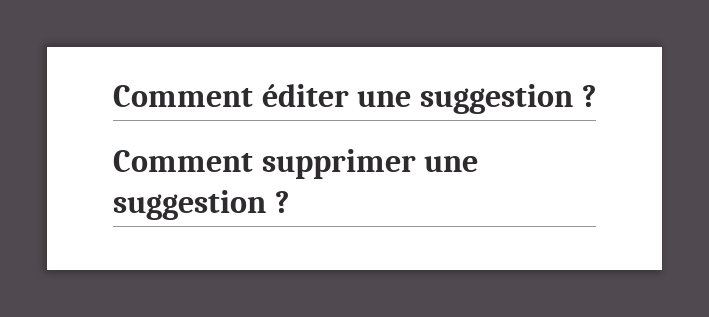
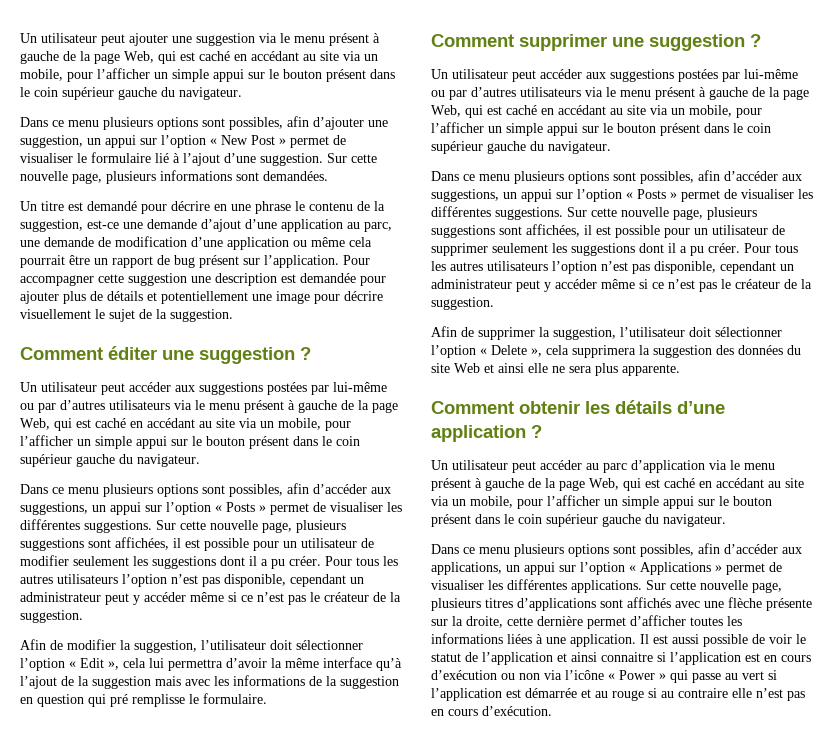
+ Un utilisateur peut ajouter une suggestion via le menu présent à gauche de la page Web, qui est caché en accédant au site via un mobile, pour l’afficher un simple appui sur le bouton présent dans le coin supérieur gauche du navigateur.
+ Dans ce menu plusieurs options sont possibles, afin d’ajouter une suggestion, un appui sur l’option « New Post » permet de visualiser le formulaire lié à l’ajout d’une suggestion. Sur cette nouvelle page, plusieurs informations sont demandées.
+ Un titre est demandé pour décrire en une phrase le contenu de la suggestion, est-ce une demande d’ajout d’une application au parc, une demande de modification d’une application ou même cela pourrait être un rapport de bug présent sur l’application. Pour accompagner cette suggestion une description est demandée pour ajouter plus de détails et potentiellement une image pour décrire visuellement le sujet de la suggestion.
  Comment éditer une suggestion ?
+ Un utilisateur peut accéder aux suggestions postées par lui-même ou par d’autres utilisateurs via le menu présent à gauche de la page Web, qui est caché en accédant au site via un mobile, pour l’afficher un simple appui sur le bouton présent dans le coin supérieur gauche du navigateur.
+ Dans ce menu plusieurs options sont possibles, afin d’accéder aux suggestions, un appui sur l’option « Posts » permet de visualiser les différentes suggestions. Sur cette nouvelle page, plusieurs suggestions sont affichées, il est possible pour un utilisateur de modifier seulement les suggestions dont il a pu créer. Pour tous les autres utilisateurs l’option n’est pas disponible, cependant un administrateur peut y accéder même si ce n’est pas le créateur de la suggestion.
+ Afin de modifier la suggestion, l’utilisateur doit sélectionner l’option « Edit », cela lui permettra d’avoir la même interface qu’à l’ajout de la suggestion mais avec les informations de la suggestion en question qui pré remplisse le formulaire.
  Comment supprimer une suggestion ?
+ Un utilisateur peut accéder aux suggestions postées par lui-même ou par d’autres utilisateurs via le menu présent à gauche de la page Web, qui est caché en accédant au site via un mobile, pour l’afficher un simple appui sur le bouton présent dans le coin supérieur gauche du navigateur.
+ Dans ce menu plusieurs options sont possibles, afin d’accéder aux suggestions, un appui sur l’option « Posts » permet de visualiser les différentes suggestions. Sur cette nouvelle page, plusieurs suggestions sont affichées, il est possible pour un utilisateur de supprimer seulement les suggestions dont il a pu créer. Pour tous les autres utilisateurs l’option n’est pas disponible, cependant un administrateur peut y accéder même si ce n’est pas le créateur de la suggestion.
+ Afin de supprimer la suggestion, l’utilisateur doit sélectionner l’option « Delete », cela supprimera la suggestion des données du site Web et ainsi elle ne sera plus apparente.
+ Comment obtenir les détails d’une application ?
+ Un utilisateur peut accéder au parc d’application via le menu présent à gauche de la page Web, qui est caché en accédant au site via un mobile, pour l’afficher un simple appui sur le bouton présent dans le coin supérieur gauche du navigateur.
+ Dans ce menu plusieurs options sont possibles, afin d’accéder aux applications, un appui sur l’option « Applications » permet de visualiser les différentes applications. Sur cette nouvelle page, plusieurs titres d’applications sont affichés avec une flèche présente sur la droite, cette dernière permet d’afficher toutes les informations liées à une application. Il est aussi possible de voir le statut de l’application et ainsi connaitre si l’application est en cours d’exécution ou non via l’icône « Power » qui passe au vert si l’application est démarrée et au rouge si au contraire elle n’est pas en cours d’exécution.

